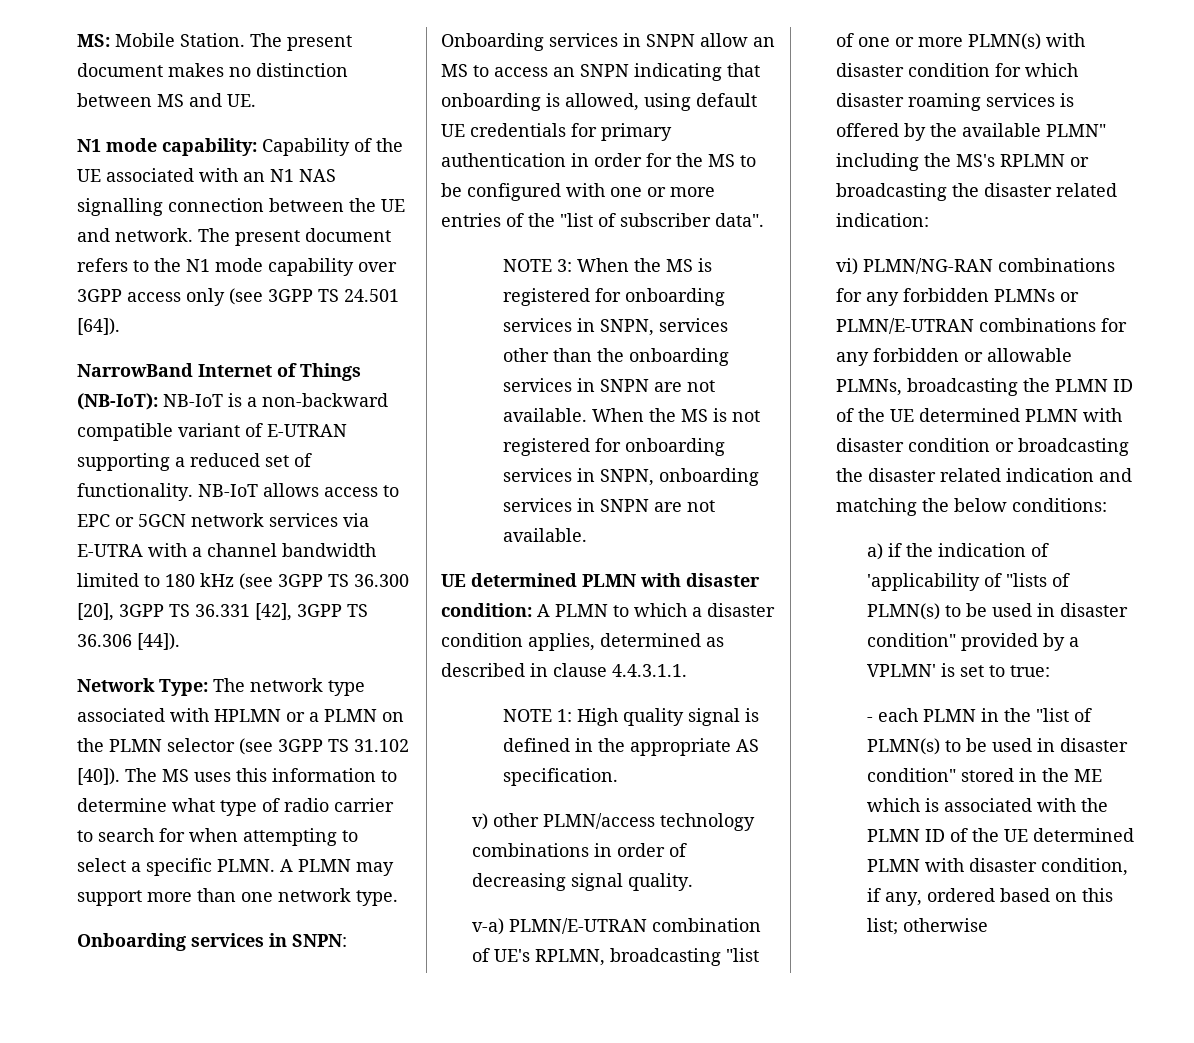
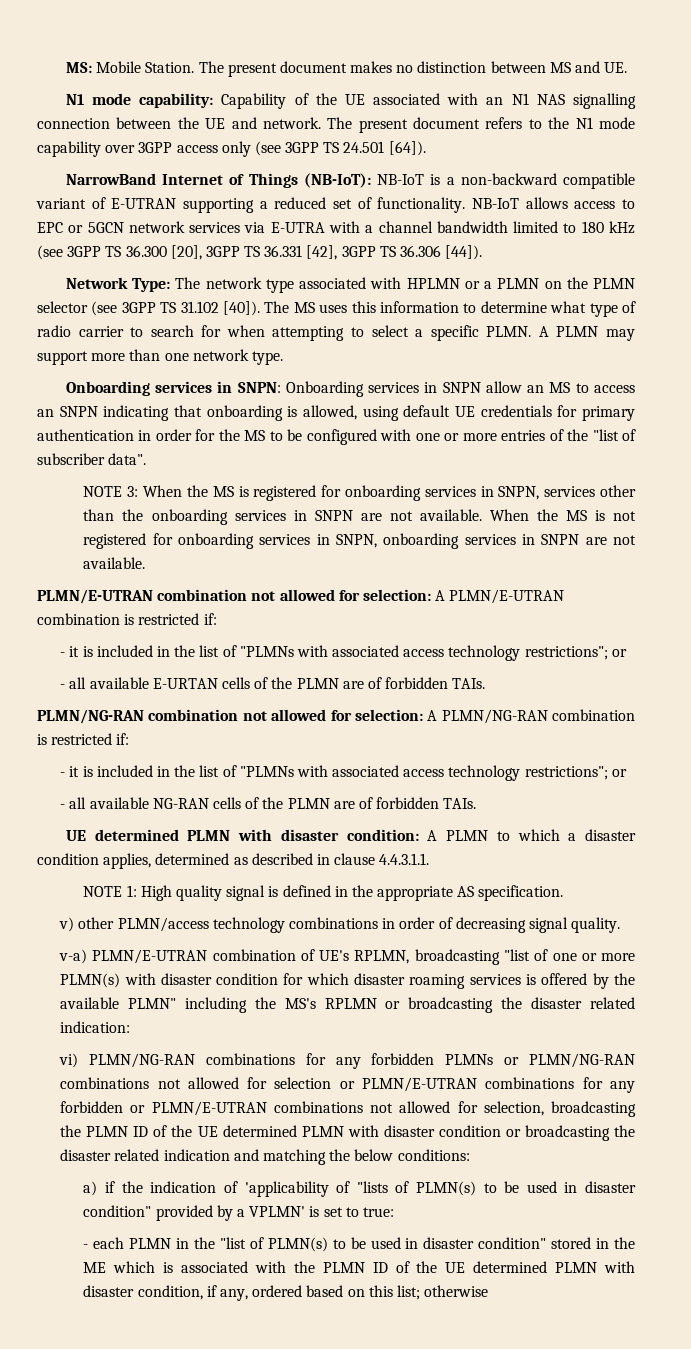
+ PLMN/E-UTRAN combination not allowed for selection: A PLMN/E-UTRAN combination is restricted if:
+ - it is included in the list of "PLMNs with associated access technology restrictions"; or
+ - all available E-URTAN cells of the PLMN are of forbidden TAIs.
+ PLMN/NG-RAN combination not allowed for selection: A PLMN/NG-RAN combination is restricted if:
+ - it is included in the list of "PLMNs with associated access technology restrictions"; or
+ - all available NG-RAN cells of the PLMN are of forbidden TAIs.
- vi) PLMN/NG-RAN combinations for any forbidden PLMNs or PLMN/E-UTRAN combinations for any forbidden or allowable PLMNs, broadcasting the PLMN ID of the UE determined PLMN with disaster condition or broadcasting the disaster related indication and matching the below conditions:
+ vi) PLMN/NG-RAN combinations for any forbidden PLMNs or PLMN/NG-RAN combinations not allowed for selection or PLMN/E-UTRAN combinations for any forbidden or PLMN/E-UTRAN combinations not allowed for selection, broadcasting the PLMN ID of the UE determined PLMN with disaster condition or broadcasting the disaster related indication and matching the below conditions:

